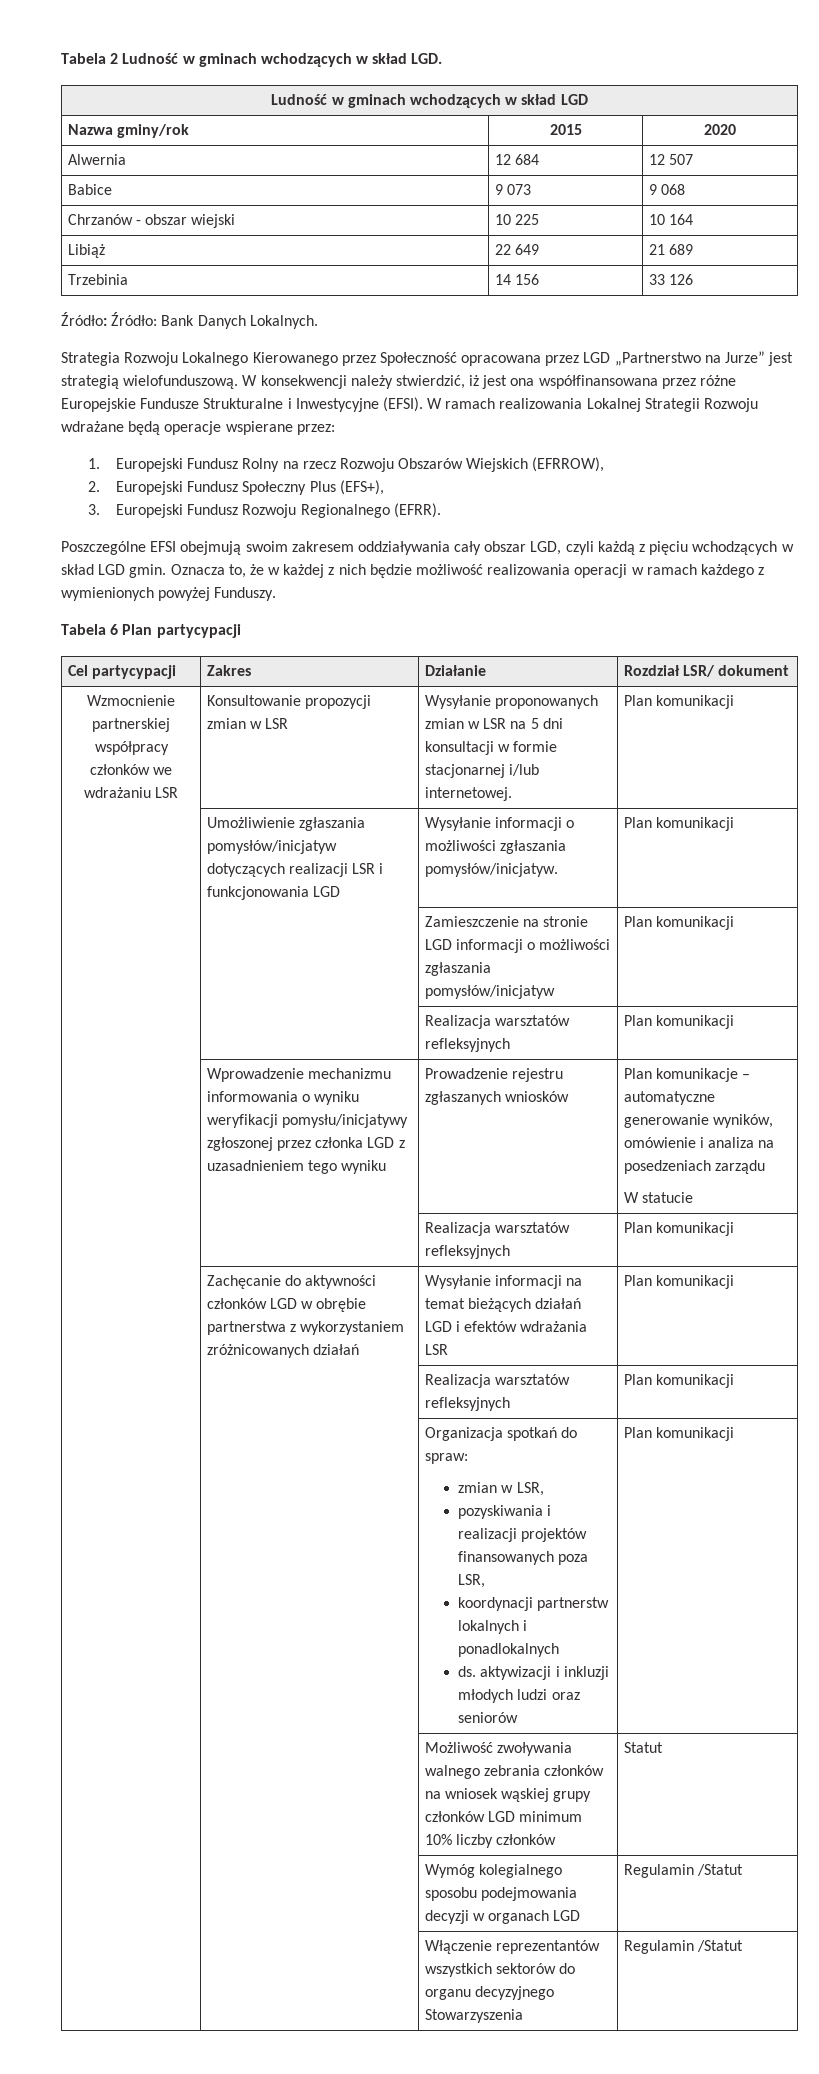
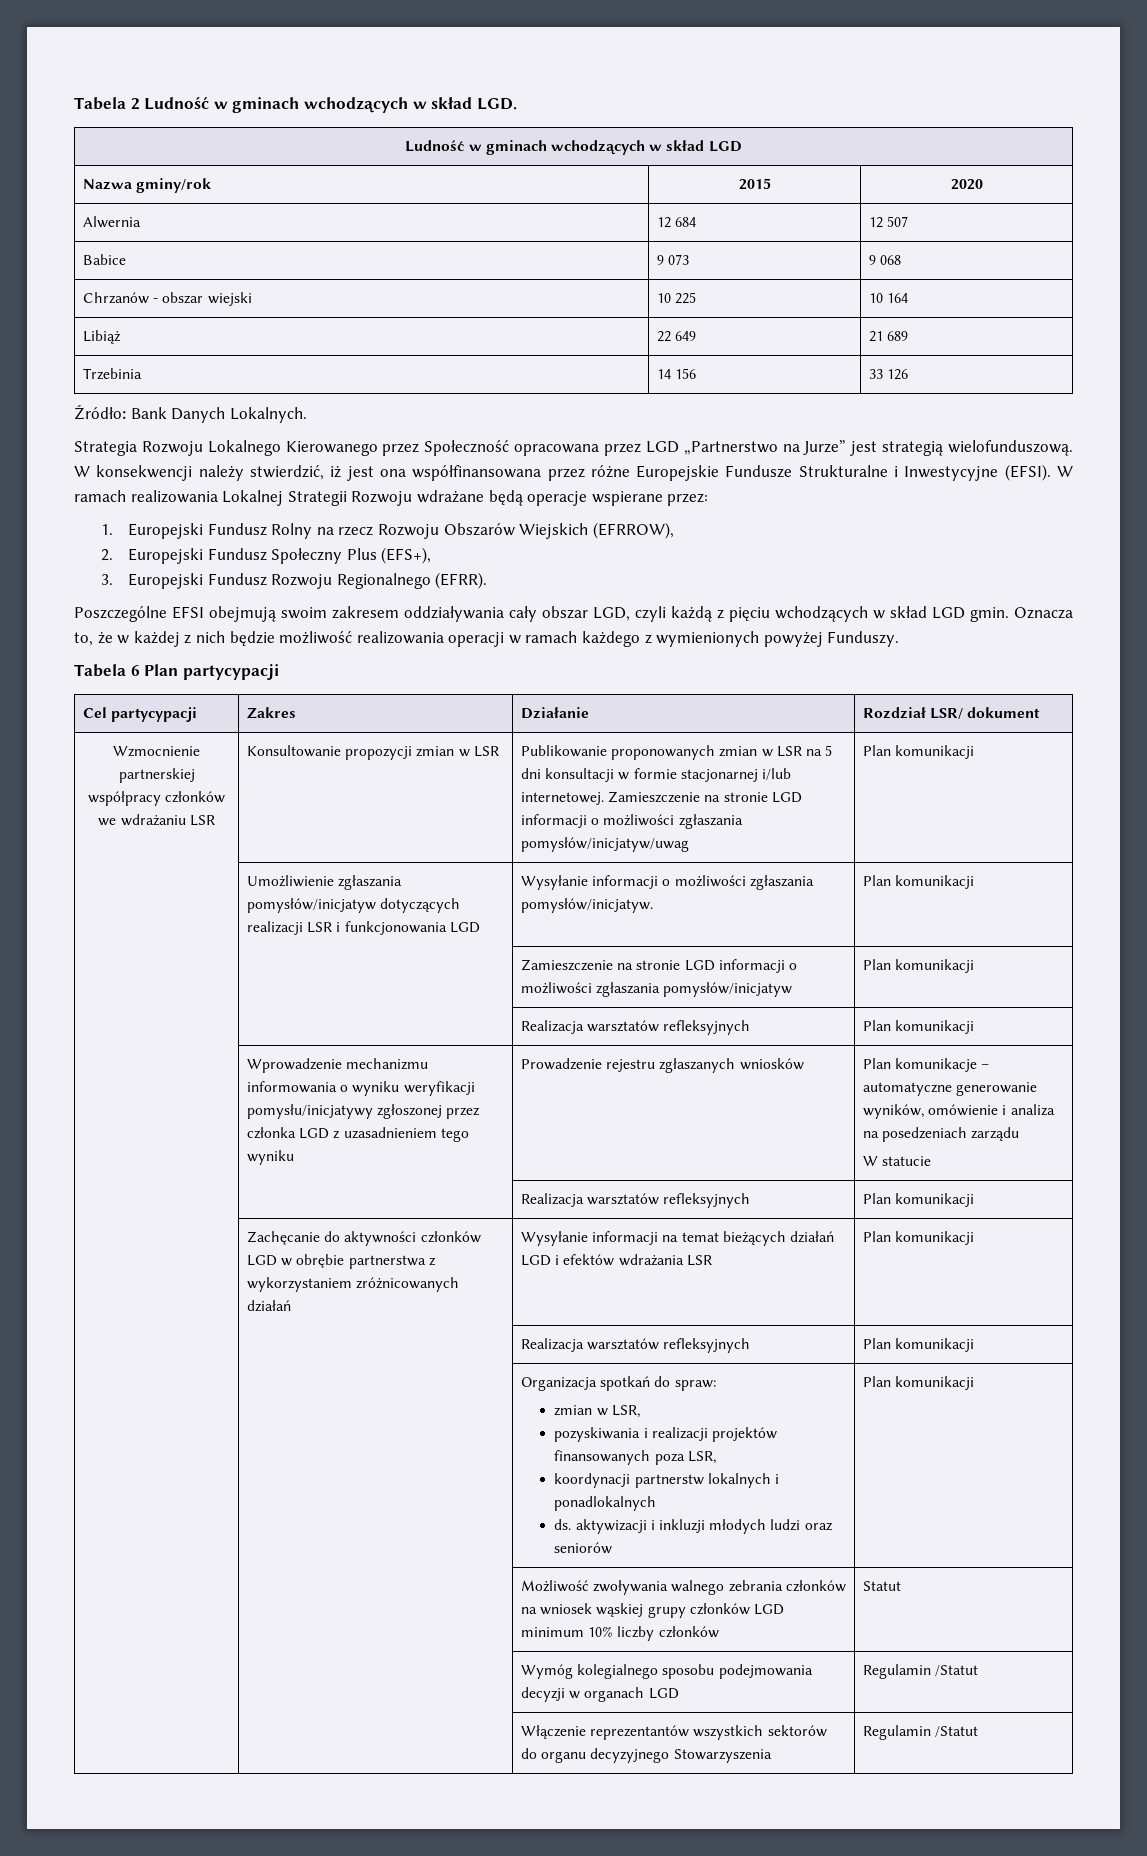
- Źródło: Źródło: Bank Danych Lokalnych.
+ Źródło: Bank Danych Lokalnych.
- Wzmocnienie partnerskiej współpracy członków we wdrażaniu LSR | Konsultowanie propozycji zmian w LSR | Wysyłanie proponowanych zmian w LSR na 5 dni konsultacji w formie stacjonarnej i/lub internetowej. | Plan komunikacji
+ Wzmocnienie partnerskiej współpracy członków we wdrażaniu LSR | Konsultowanie propozycji zmian w LSR | Publikowanie proponowanych zmian w LSR na 5 dni konsultacji w formie stacjonarnej i/lub internetowej. Zamieszczenie na stronie LGD informacji o możliwości zgłaszania pomysłów/inicjatyw/uwag | Plan komunikacji

